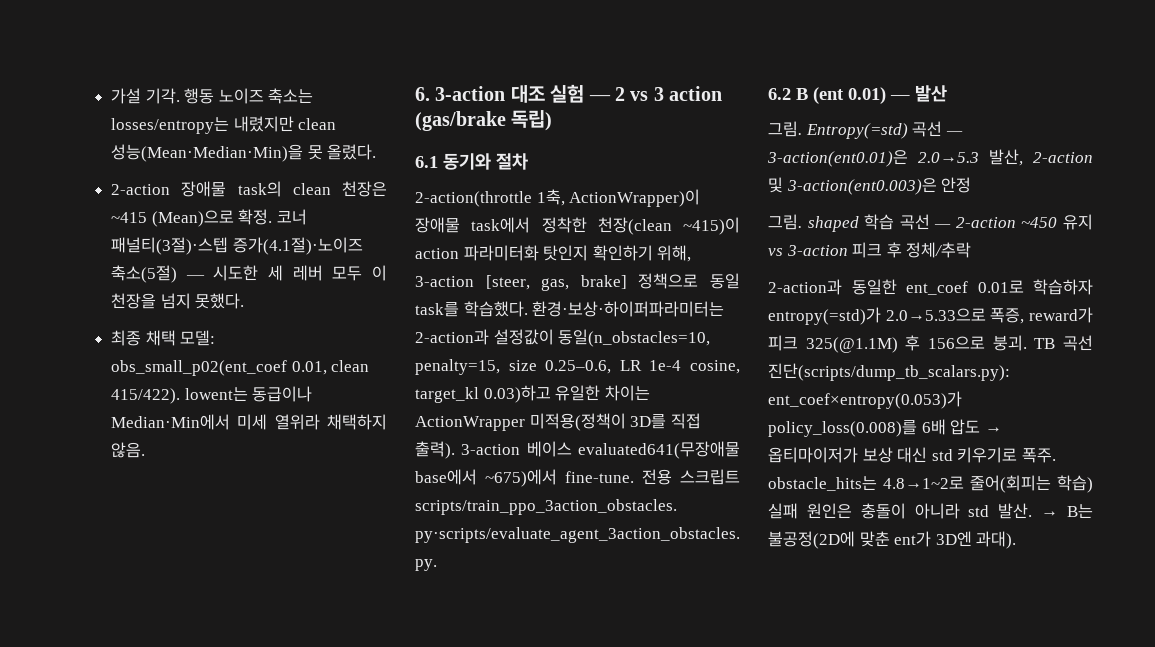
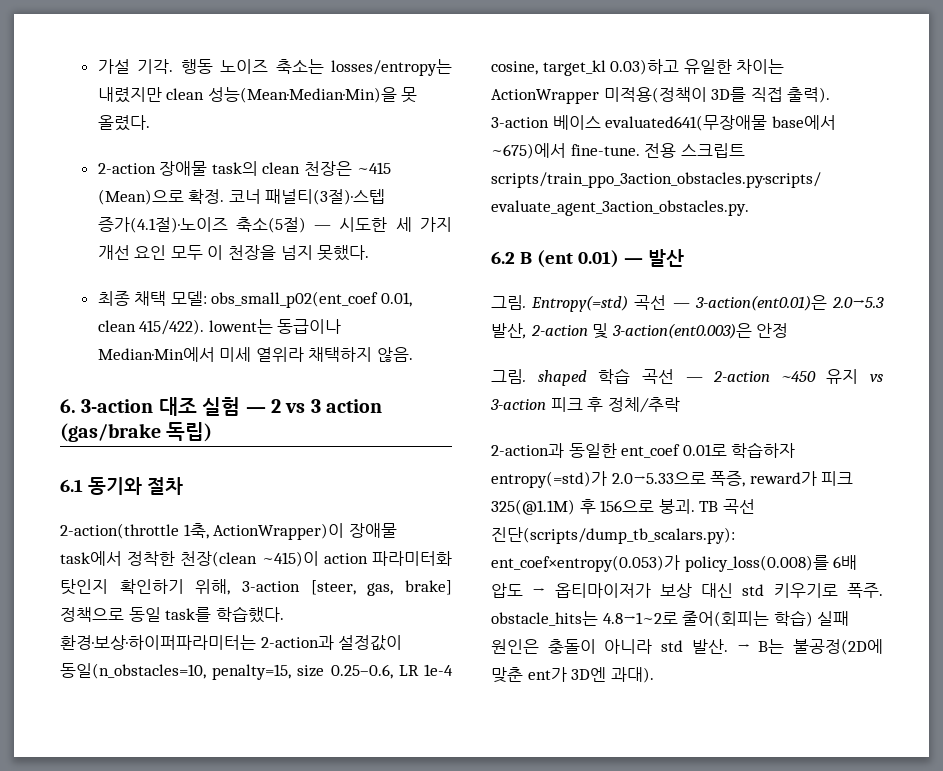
- 코너 패널티(3절)·스텝 증가(4.1절)·노이즈 축소(5절) — 시도한 세 레버 모두 이 천장을 넘지 못했다.
+ 코너 패널티(3절)·스텝 증가(4.1절)·노이즈 축소(5절) — 시도한 세 가지 개선 요인 모두 이 천장을 넘지 못했다.

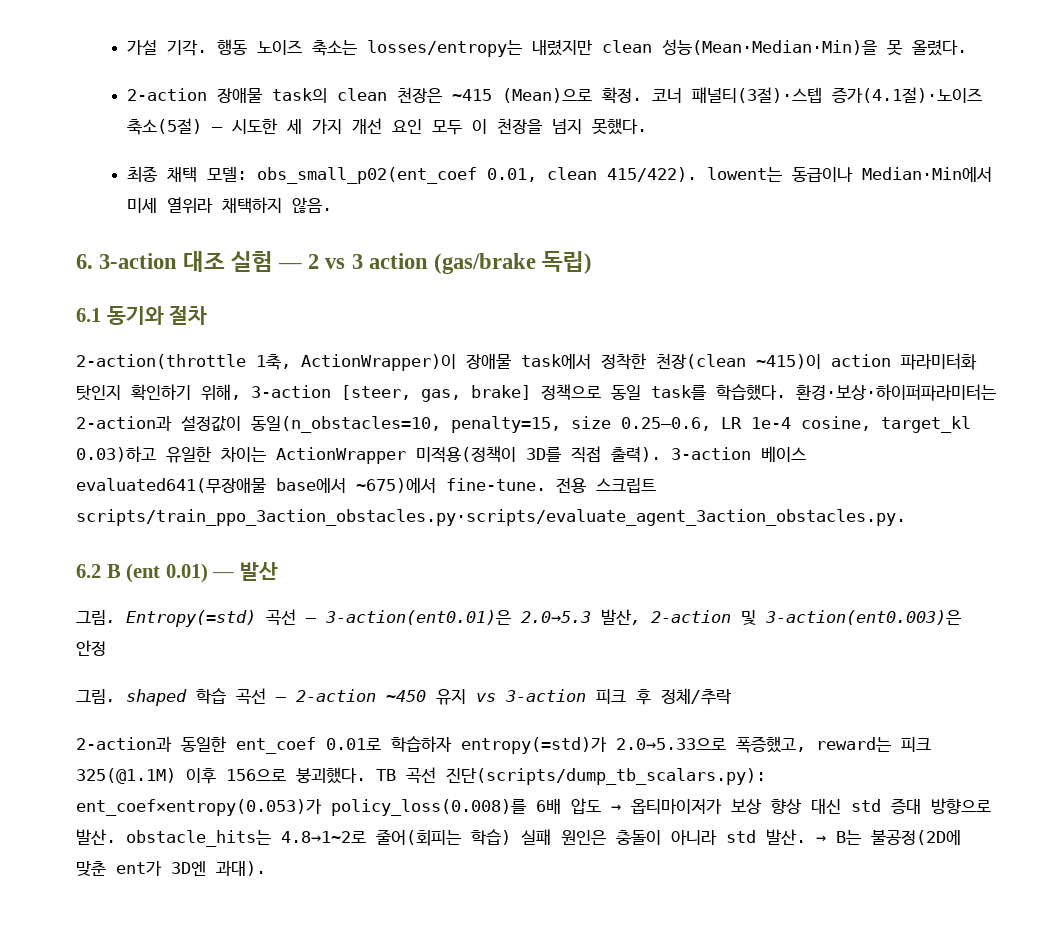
- 2-action과 동일한 ent_coef 0.01로 학습하자 entropy(=std)가 2.0→5.33으로 폭증, reward가 피크 325(@1.1M) 후 156으로 붕괴.
+ 2-action과 동일한 ent_coef 0.01로 학습하자 entropy(=std)가 2.0→5.33으로 폭증했고, reward는 피크 325(@1.1M) 이후 156으로 붕괴했다.
- TB 곡선 진단(scripts/dump_tb_scalars.py): ent_coef×entropy(0.053)가 policy_loss(0.008)를 6배 압도 → 옵티마이저가 보상 대신 std 키우기로 폭주. obstacle_hits는 4.8→1~2로 줄어(회피는 학습) 실패 원인은 충돌이 아니라 std 발산.
+ TB 곡선 진단(scripts/dump_tb_scalars.py): ent_coef×entropy(0.053)가 policy_loss(0.008)를 6배 압도 → 옵티마이저가 보상 향상 대신 std 증대 방향으로 발산. obstacle_hits는 4.8→1~2로 줄어(회피는 학습) 실패 원인은 충돌이 아니라 std 발산.

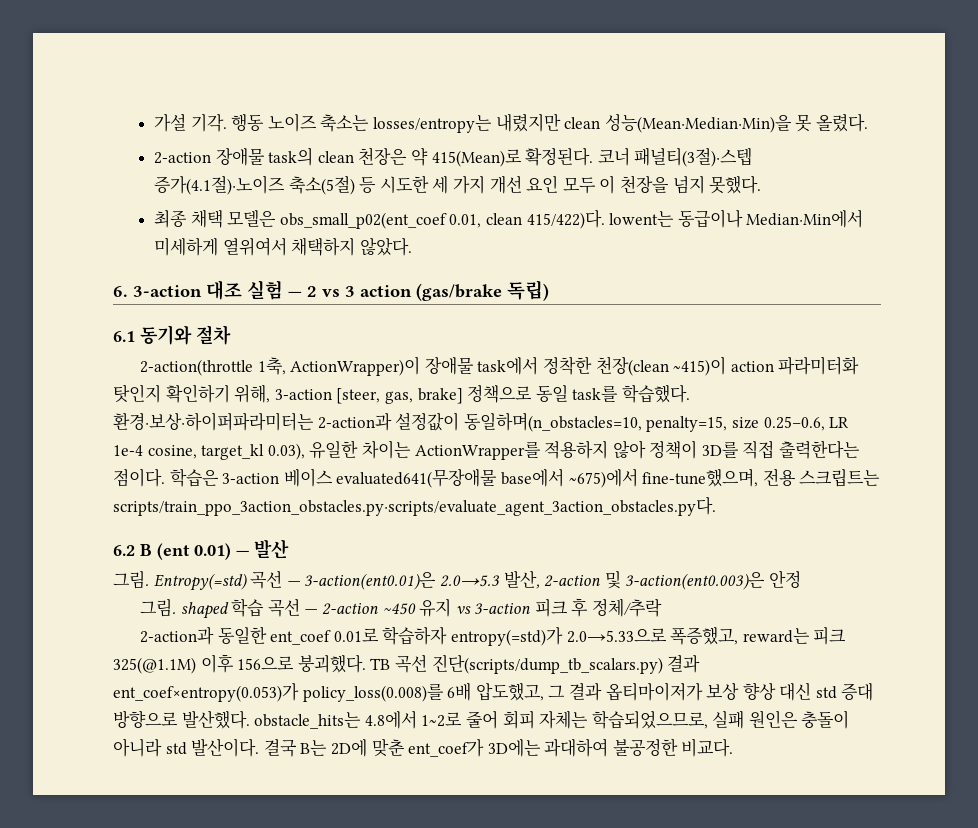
- 2-action 장애물 task의 clean 천장은 ~415 (Mean)으로 확정.
+ 2-action 장애물 task의 clean 천장은 약 415(Mean)로 확정된다.
- 코너 패널티(3절)·스텝 증가(4.1절)·노이즈 축소(5절) — 시도한 세 가지 개선 요인 모두 이 천장을 넘지 못했다.
+ 코너 패널티(3절)·스텝 증가(4.1절)·노이즈 축소(5절) 등 시도한 세 가지 개선 요인 모두 이 천장을 넘지 못했다.
- 최종 채택 모델: obs_small_p02(ent_coef 0.01, clean 415/422). lowent는 동급이나 Median·Min에서 미세 열위라 채택하지 않음.
+ 최종 채택 모델은 obs_small_p02(ent_coef 0.01, clean 415/422)다. lowent는 동급이나 Median·Min에서 미세하게 열위여서 채택하지 않았다.
- 환경·보상·하이퍼파라미터는 2-action과 설정값이 동일(n_obstacles=10, penalty=15, size 0.25–0.6, LR 1e-4 cosine, target_kl 0.03)하고 유일한 차이는 ActionWrapper 미적용(정책이 3D를 직접 출력). 3-action 베이스 evaluated641(무장애물 base에서 ~675)에서 fine-tune. 전용 스크립트 scripts/train_ppo_3action_obstacles.py·scripts/evaluate_agent_3action_obstacles.py.
+ 환경·보상·하이퍼파라미터는 2-action과 설정값이 동일하며(n_obstacles=10, penalty=15, size 0.25–0.6, LR 1e-4 cosine, target_kl 0.03), 유일한 차이는 ActionWrapper를 적용하지 않아 정책이 3D를 직접 출력한다는 점이다. 학습은 3-action 베이스 evaluated641(무장애물 base에서 ~675)에서 fine-tune했으며, 전용 스크립트는 scripts/train_ppo_3action_obstacles.py·scripts/evaluate_agent_3action_obstacles.py다.
- TB 곡선 진단(scripts/dump_tb_scalars.py): ent_coef×entropy(0.053)가 policy_loss(0.008)를 6배 압도 → 옵티마이저가 보상 향상 대신 std 증대 방향으로 발산. obstacle_hits는 4.8→1~2로 줄어(회피는 학습) 실패 원인은 충돌이 아니라 std 발산. → B는 불공정(2D에 맞춘 ent가 3D엔 과대).
+ TB 곡선 진단(scripts/dump_tb_scalars.py) 결과 ent_coef×entropy(0.053)가 policy_loss(0.008)를 6배 압도했고, 그 결과 옵티마이저가 보상 향상 대신 std 증대 방향으로 발산했다. obstacle_hits는 4.8에서 1~2로 줄어 회피 자체는 학습되었으므로, 실패 원인은 충돌이 아니라 std 발산이다. 결국 B는 2D에 맞춘 ent_coef가 3D에는 과대하여 불공정한 비교다.

